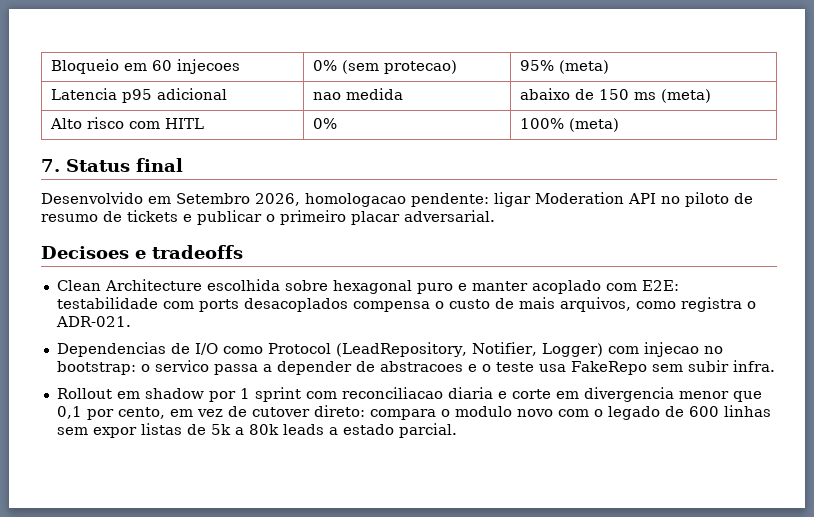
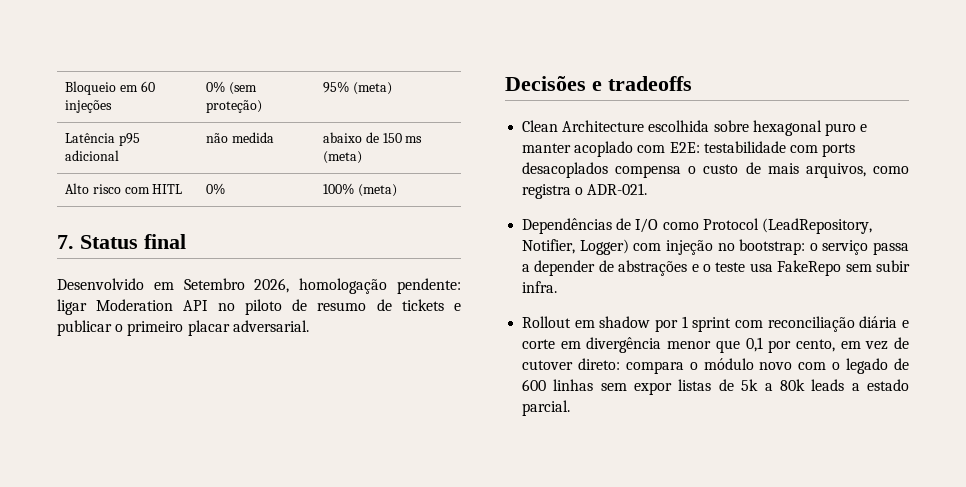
- Bloqueio em 60 injecoes | 0% (sem protecao) | 95% (meta)
+ Bloqueio em 60 injeções | 0% (sem proteção) | 95% (meta)
- Latencia p95 adicional | nao medida | abaixo de 150 ms (meta)
+ Latência p95 adicional | não medida | abaixo de 150 ms (meta)
- Desenvolvido em Setembro 2026, homologacao pendente: ligar Moderation API no piloto de resumo de tickets e publicar o primeiro placar adversarial.
+ Desenvolvido em Setembro 2026, homologação pendente: ligar Moderation API no piloto de resumo de tickets e publicar o primeiro placar adversarial.
- Decisoes e tradeoffs
+ Decisões e tradeoffs
- Dependencias de I/O como Protocol (LeadRepository, Notifier, Logger) com injecao no bootstrap: o servico passa a depender de abstracoes e o teste usa FakeRepo sem subir infra.
+ Dependências de I/O como Protocol (LeadRepository, Notifier, Logger) com injeção no bootstrap: o serviço passa a depender de abstrações e o teste usa FakeRepo sem subir infra.
- Rollout em shadow por 1 sprint com reconciliacao diaria e corte em divergencia menor que 0,1 por cento, em vez de cutover direto: compara o modulo novo com o legado de 600 linhas sem expor listas de 5k a 80k leads a estado parcial.
+ Rollout em shadow por 1 sprint com reconciliação diária e corte em divergência menor que 0,1 por cento, em vez de cutover direto: compara o módulo novo com o legado de 600 linhas sem expor listas de 5k a 80k leads a estado parcial.

